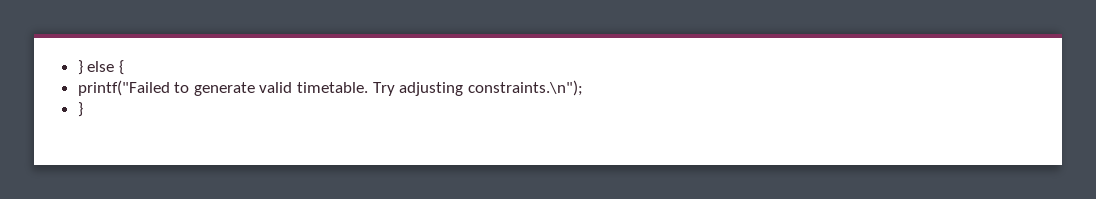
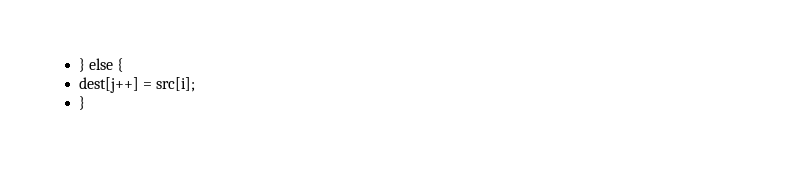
- printf("Failed to generate valid timetable. Try adjusting constraints.\n");
+ dest[j++] = src[i];

